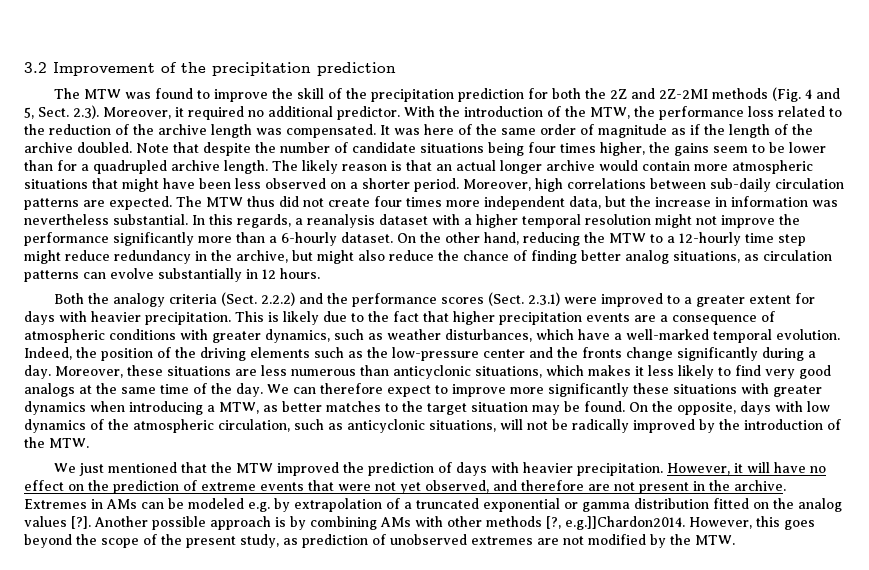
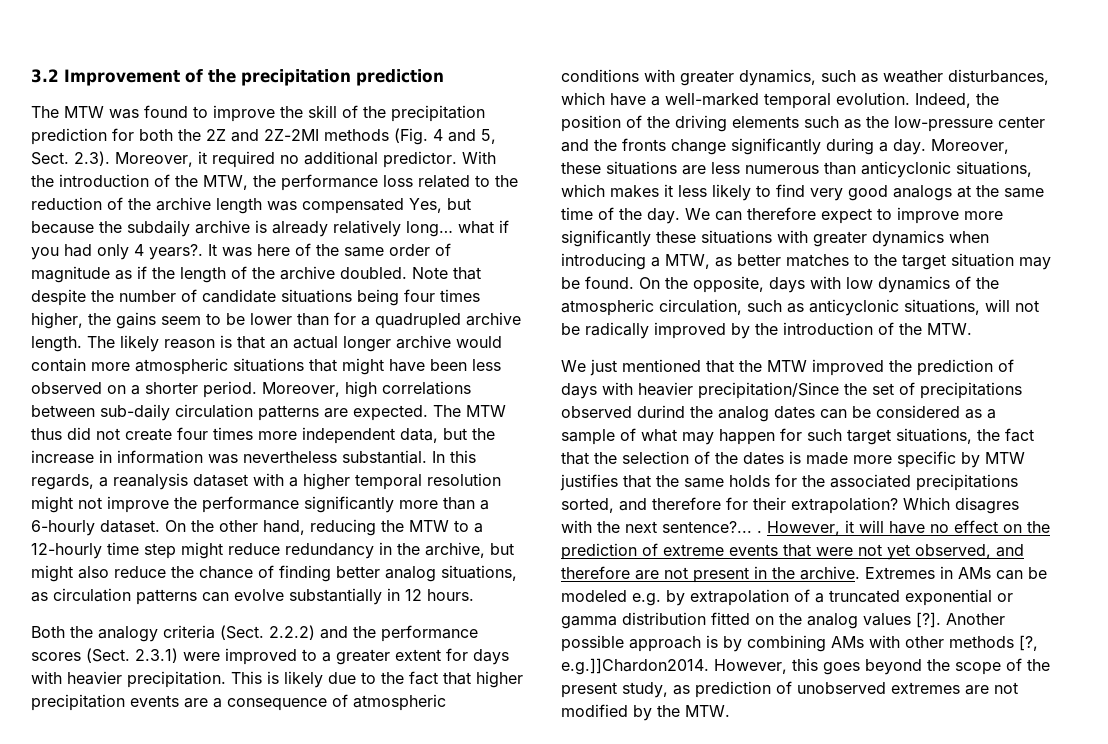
- With the introduction of the MTW, the performance loss related to the reduction of the archive length was compensated.
+ With the introduction of the MTW, the performance loss related to the reduction of the archive length was compensated Yes, but because the subdaily archive is already relatively long… what if you had only 4 years?.
- We just mentioned that the MTW improved the prediction of days with heavier precipitation.
+ We just mentioned that the MTW improved the prediction of days with heavier precipitation/Since the set of precipitations observed durind the analog dates can be considered as a sample of what may happen for such target situations, the fact that the selection of the dates is made more specific by MTW justifies that the same holds for the associated precipitations sorted, and therefore for their extrapolation? Which disagres with the next sentence?... .

